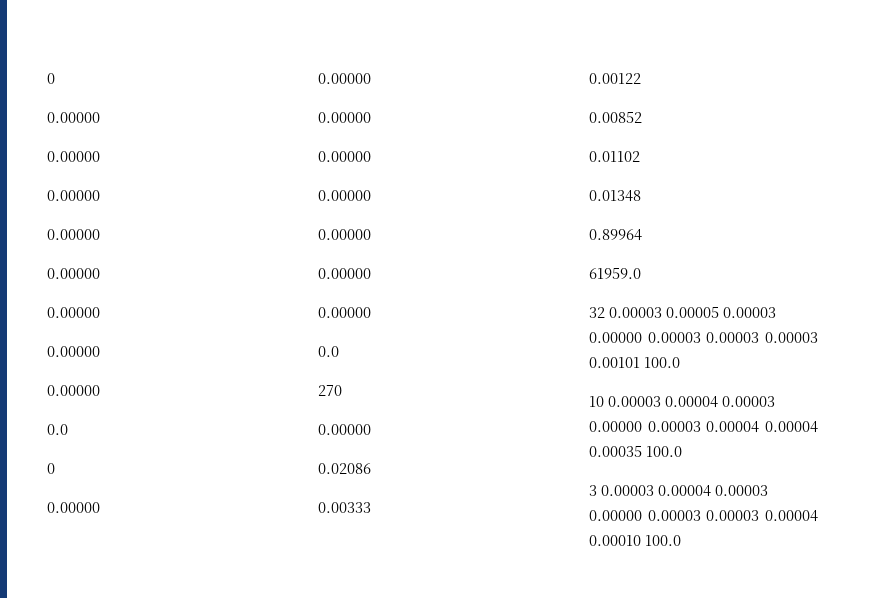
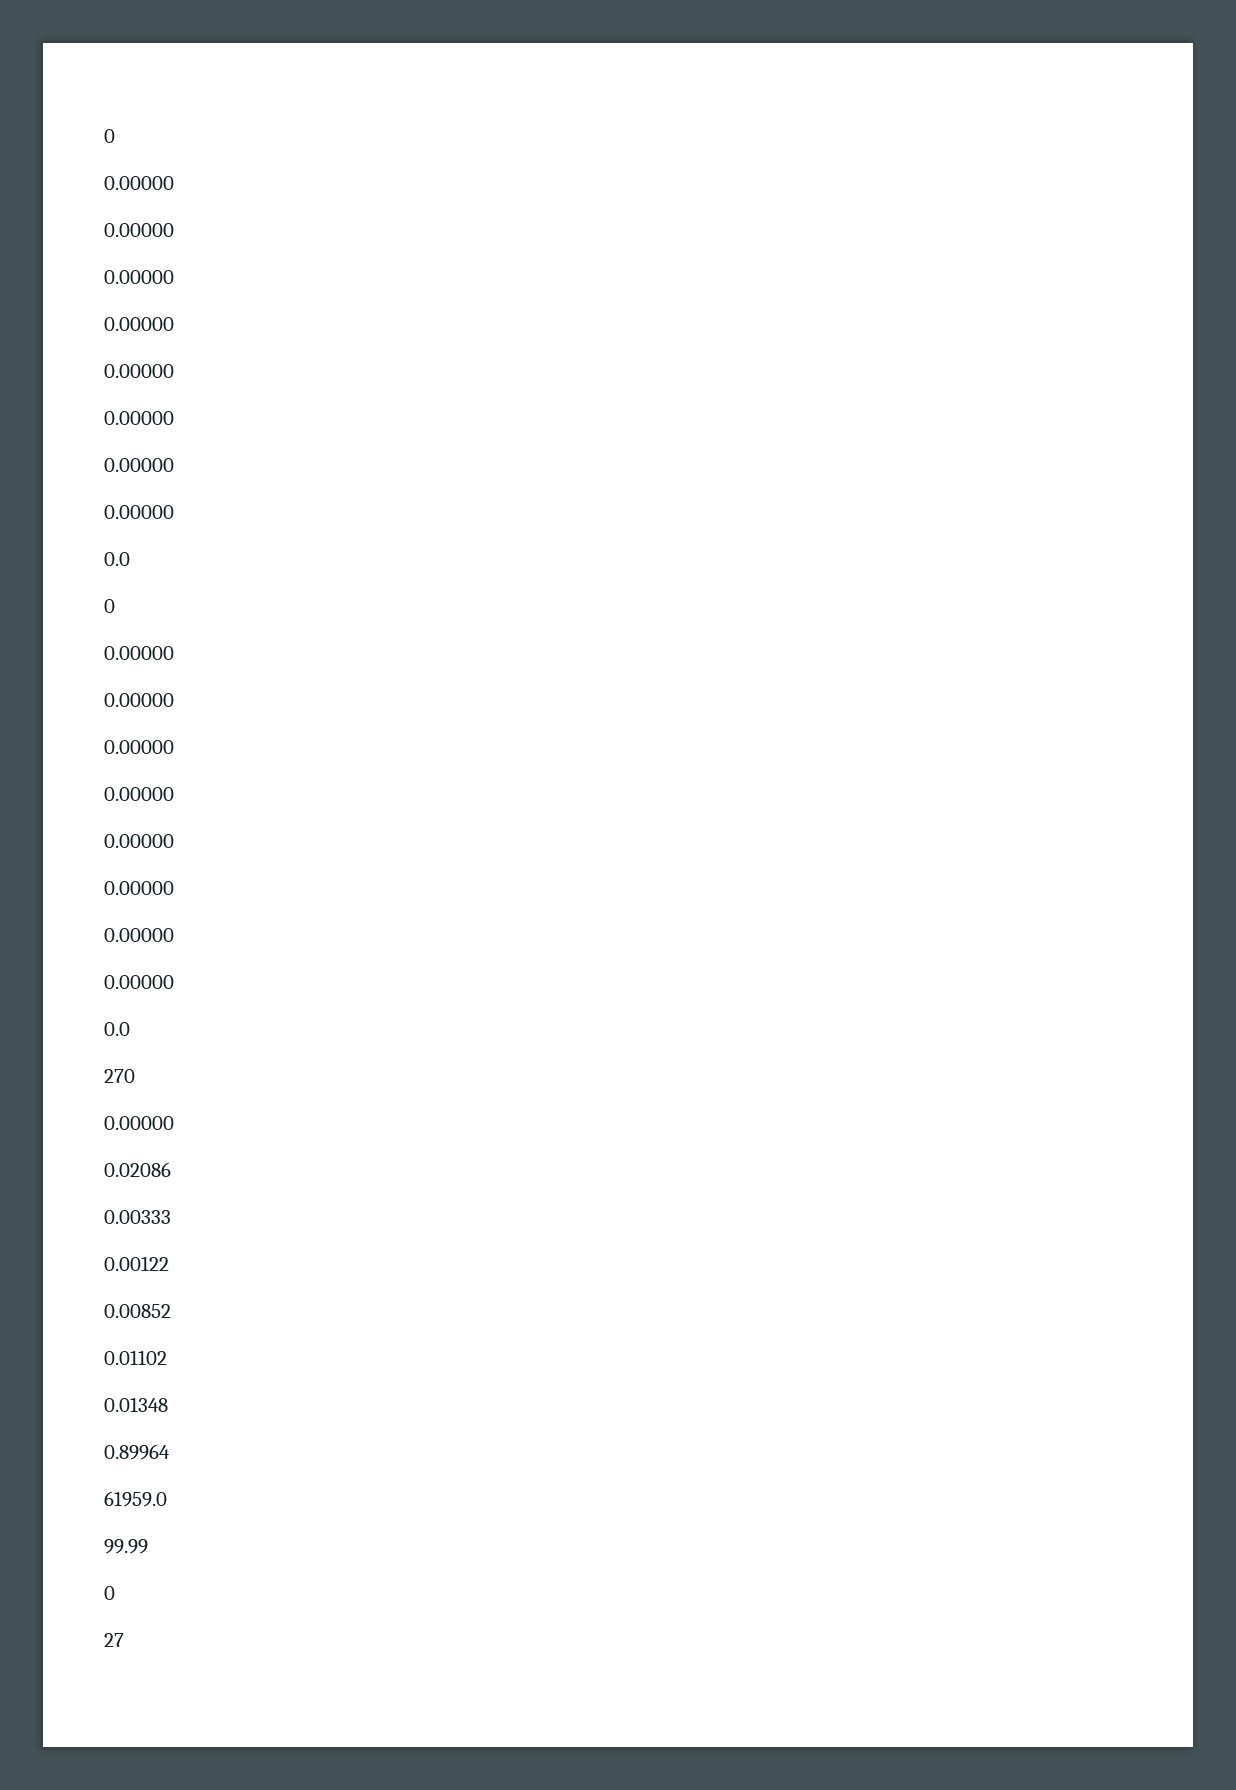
- 32 0.00003 0.00005 0.00003 0.00000 0.00003 0.00003 0.00003 0.00101 100.0
- 10 0.00003 0.00004 0.00003 0.00000 0.00003 0.00004 0.00004 0.00035 100.0
- 3 0.00003 0.00004 0.00003 0.00000 0.00003 0.00003 0.00004 0.00010 100.0
+ 99.99
+ 0
+ 27

